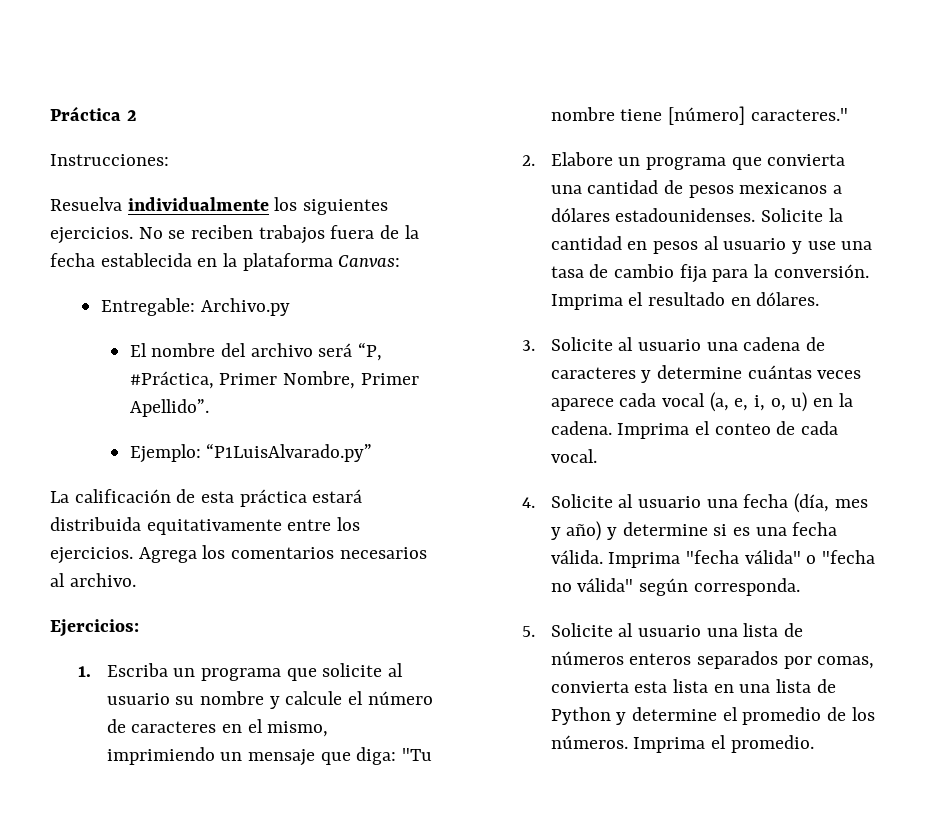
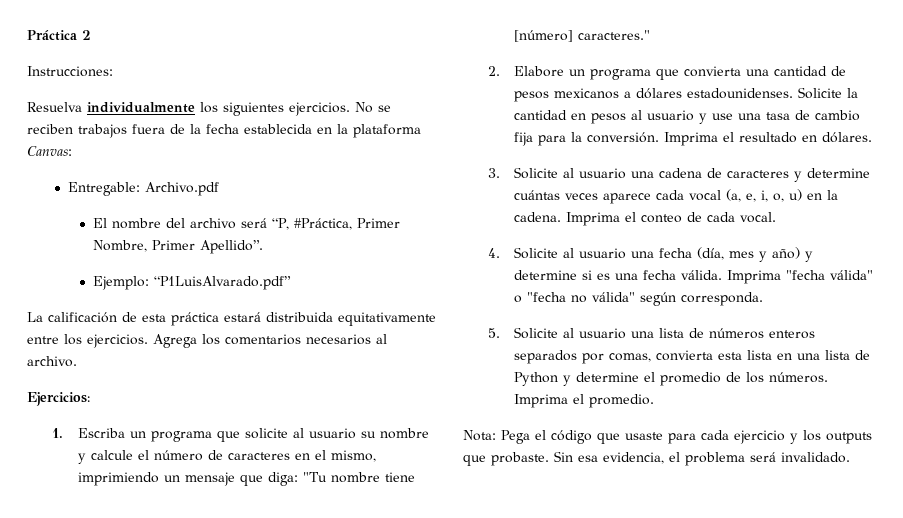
- Entregable: Archivo.py
+ Entregable: Archivo.pdf
- Ejemplo: “P1LuisAlvarado.py”
+ Ejemplo: “P1LuisAlvarado.pdf”
+ Nota: Pega el código que usaste para cada ejercicio y los outputs que probaste. Sin esa evidencia, el problema será invalidado.

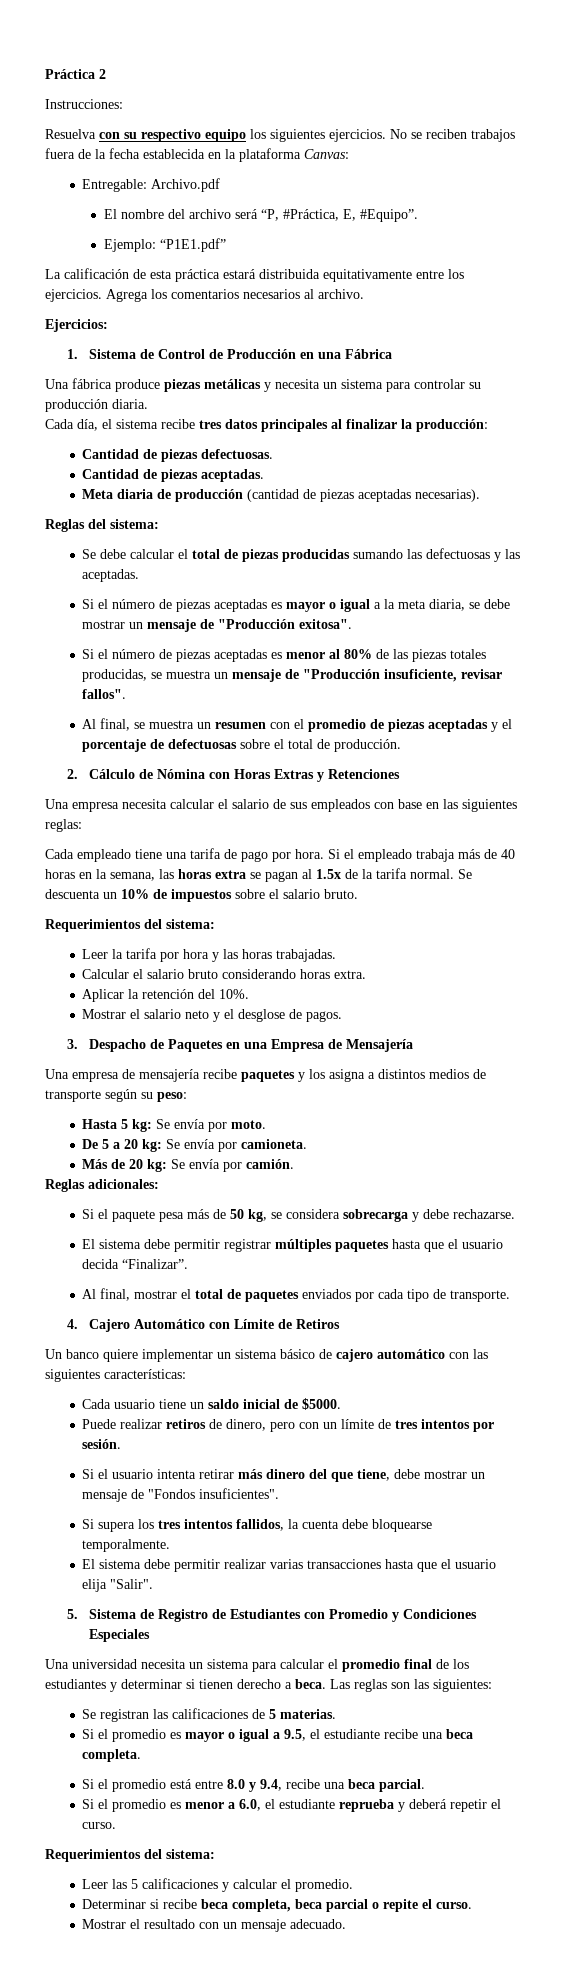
- Resuelva individualmente los siguientes ejercicios.
+ Resuelva con su respectivo equipo los siguientes ejercicios.
- El nombre del archivo será “P, #Práctica, Primer Nombre, Primer Apellido”.
+ El nombre del archivo será “P, #Práctica, E, #Equipo”.
- Ejemplo: “P1LuisAlvarado.pdf”
+ Ejemplo: “P1E1.pdf”
- 1. Escriba un programa que solicite al usuario su nombre y calcule el número de caracteres en el mismo, imprimiendo un mensaje que diga: "Tu nombre tiene [número] caracteres."
- 2. Elabore un programa que convierta una cantidad de pesos mexicanos a dólares estadounidenses. Solicite la cantidad en pesos al usuario y use una tasa de cambio fija para la conversión. Imprima el resultado en dólares.
- 3. Solicite al usuario una cadena de caracteres y determine cuántas veces aparece cada vocal (a, e, i, o, u) en la cadena. Imprima el conteo de cada vocal.
- 4. Solicite al usuario una fecha (día, mes y año) y determine si es una fecha válida. Imprima "fecha válida" o "fecha no válida" según corresponda.
- 5. Solicite al usuario una lista de números enteros separados por comas, convierta esta lista en una lista de Python y determine el promedio de los números. Imprima el promedio.
- Nota: Pega el código que usaste para cada ejercicio y los outputs que probaste. Sin esa evidencia, el problema será invalidado.
+ 1. Sistema de Control de Producción en una Fábrica
+ Una fábrica produce piezas metálicas y necesita un sistema para controlar su producción diaria.
+ Cada día, el sistema recibe tres datos principales al finalizar la producción:
+ Cantidad de piezas defectuosas.
+ Cantidad de piezas aceptadas.
+ Meta diaria de producción (cantidad de piezas aceptadas necesarias).
+ Reglas del sistema:
+ Se debe calcular el total de piezas producidas sumando las defectuosas y las aceptadas.
+ Si el número de piezas aceptadas es mayor o igual a la meta diaria, se debe mostrar un mensaje de "Producción exitosa".
+ Si el número de piezas aceptadas es menor al 80% de las piezas totales producidas, se muestra un mensaje de "Producción insuficiente, revisar fallos".
+ Al final, se muestra un resumen con el promedio de piezas aceptadas y el porcentaje de defectuosas sobre el total de producción.
+ 2. Cálculo de Nómina con Horas Extras y Retenciones
+ Una empresa necesita calcular el salario de sus empleados con base en las siguientes reglas:
+ Cada empleado tiene una tarifa de pago por hora. Si el empleado trabaja más de 40 horas en la semana, las horas extra se pagan al 1.5x de la tarifa normal. Se descuenta un 10% de impuestos sobre el salario bruto.
+ Requerimientos del sistema:
+ Leer la tarifa por hora y las horas trabajadas.
+ Calcular el salario bruto considerando horas extra.
+ Aplicar la retención del 10%.
+ Mostrar el salario neto y el desglose de pagos.
+ 3. Despacho de Paquetes en una Empresa de Mensajería
+ Una empresa de mensajería recibe paquetes y los asigna a distintos medios de transporte según su peso:
+ Hasta 5 kg: Se envía por moto.
+ De 5 a 20 kg: Se envía por camioneta.
+ Más de 20 kg: Se envía por camión.
+ Reglas adicionales:
+ Si el paquete pesa más de 50 kg, se considera sobrecarga y debe rechazarse.
+ El sistema debe permitir registrar múltiples paquetes hasta que el usuario decida “Finalizar”.
+ Al final, mostrar el total de paquetes enviados por cada tipo de transporte.
+ 4. Cajero Automático con Límite de Retiros
+ Un banco quiere implementar un sistema básico de cajero automático con las siguientes características:
+ Cada usuario tiene un saldo inicial de $5000.
+ Puede realizar retiros de dinero, pero con un límite de tres intentos por sesión.
+ Si el usuario intenta retirar más dinero del que tiene, debe mostrar un mensaje de "Fondos insuficientes".
+ Si supera los tres intentos fallidos, la cuenta debe bloquearse temporalmente.
+ El sistema debe permitir realizar varias transacciones hasta que el usuario elija "Salir".
+ 5. Sistema de Registro de Estudiantes con Promedio y Condiciones Especiales
+ Una universidad necesita un sistema para calcular el promedio final de los estudiantes y determinar si tienen derecho a beca. Las reglas son las siguientes:
+ Se registran las calificaciones de 5 materias.
+ Si el promedio es mayor o igual a 9.5, el estudiante recibe una beca completa.
+ Si el promedio está entre 8.0 y 9.4, recibe una beca parcial.
+ Si el promedio es menor a 6.0, el estudiante reprueba y deberá repetir el curso.
+ Requerimientos del sistema:
+ Leer las 5 calificaciones y calcular el promedio.
+ Determinar si recibe beca completa, beca parcial o repite el curso.
+ Mostrar el resultado con un mensaje adecuado.

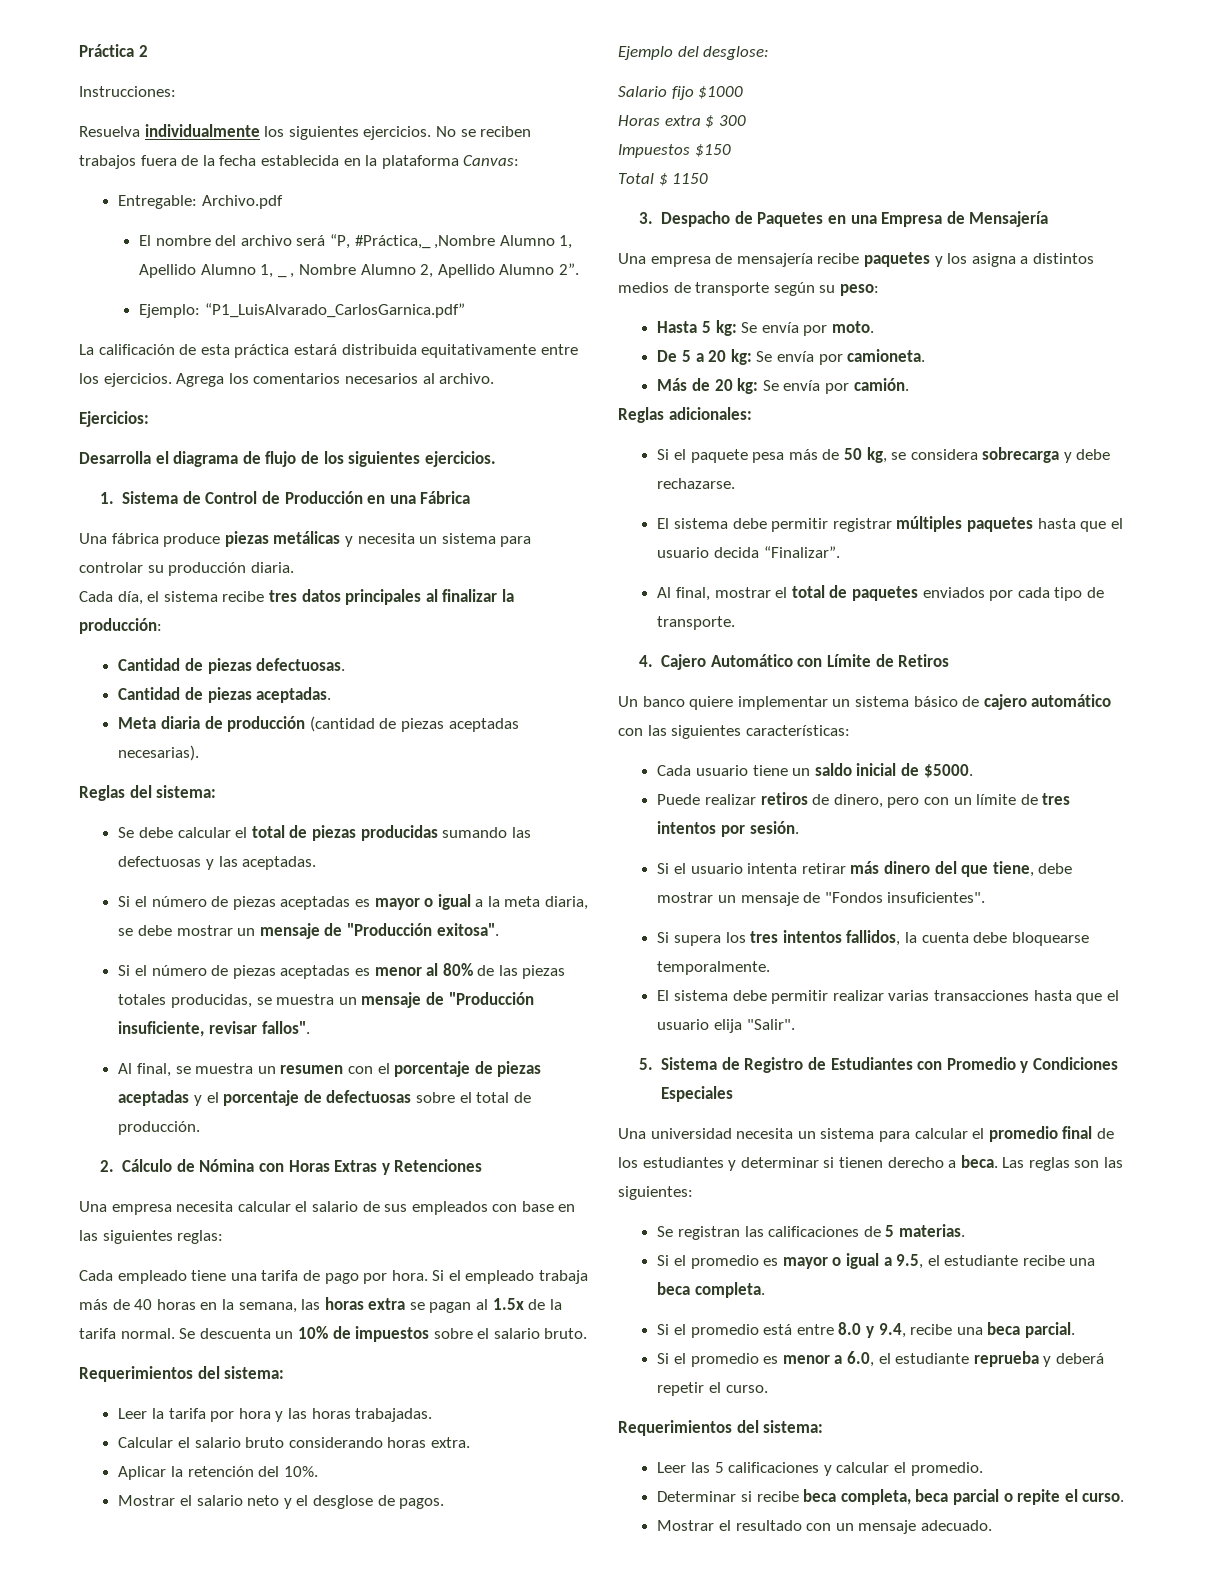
- Resuelva con su respectivo equipo los siguientes ejercicios.
+ Resuelva individualmente los siguientes ejercicios.
- El nombre del archivo será “P, #Práctica, E, #Equipo”.
+ El nombre del archivo será “P, #Práctica,_ ,Nombre Alumno 1, Apellido Alumno 1, _ , Nombre Alumno 2, Apellido Alumno 2”.
- Ejemplo: “P1E1.pdf”
+ Ejemplo: “P1_LuisAlvarado_CarlosGarnica.pdf”
+ Desarrolla el diagrama de flujo de los siguientes ejercicios.
- Al final, se muestra un resumen con el promedio de piezas aceptadas y el porcentaje de defectuosas sobre el total de producción.
+ Al final, se muestra un resumen con el porcentaje de piezas aceptadas y el porcentaje de defectuosas sobre el total de producción.
+ Ejemplo del desglose:
+ Salario fijo $1000
+ Horas extra $ 300
+ Impuestos $150
+ Total $ 1150

